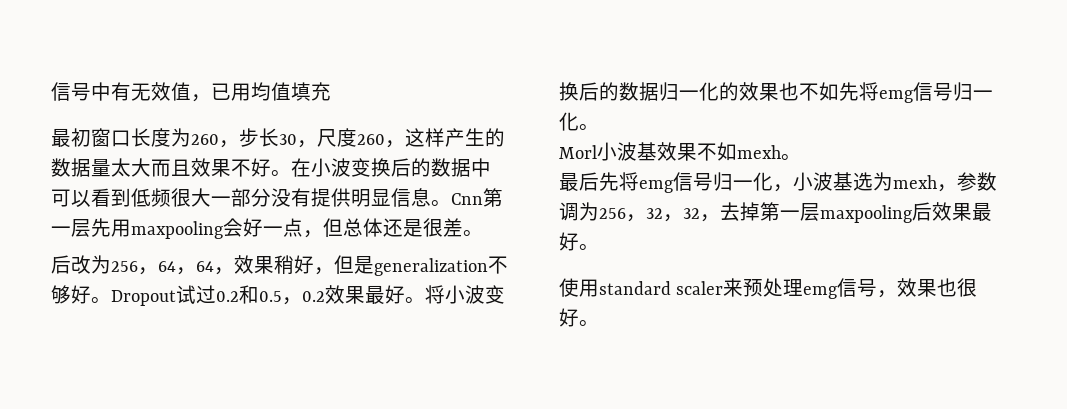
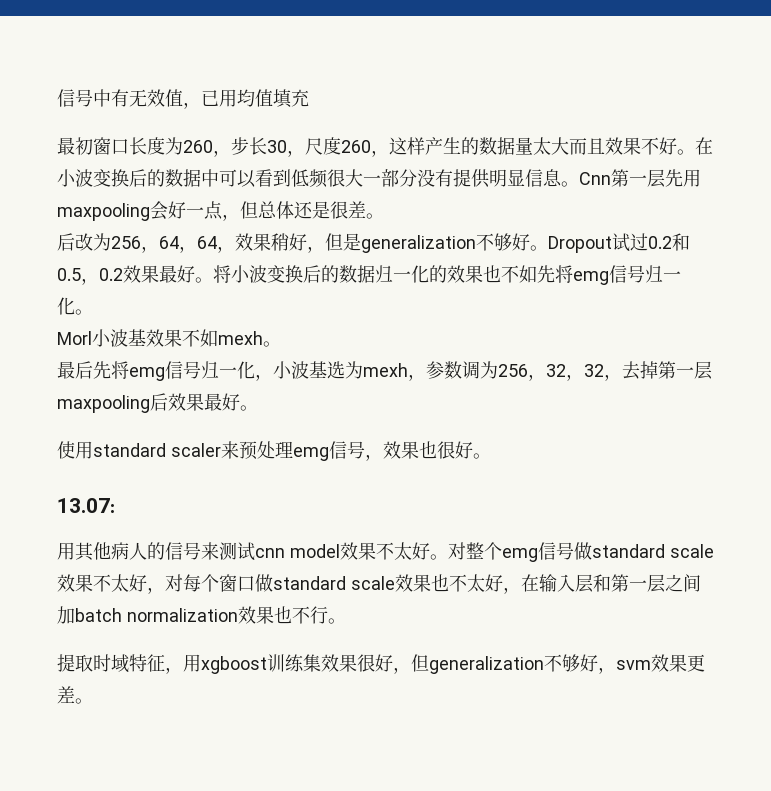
+ 13.07:
+ 用其他病人的信号来测试cnn model效果不太好。对整个emg信号做standard scale效果不太好，对每个窗口做standard scale效果也不太好，在输入层和第一层之间加batch normalization效果也不行。
+ 提取时域特征，用xgboost训练集效果很好，但generalization不够好，svm效果更差。

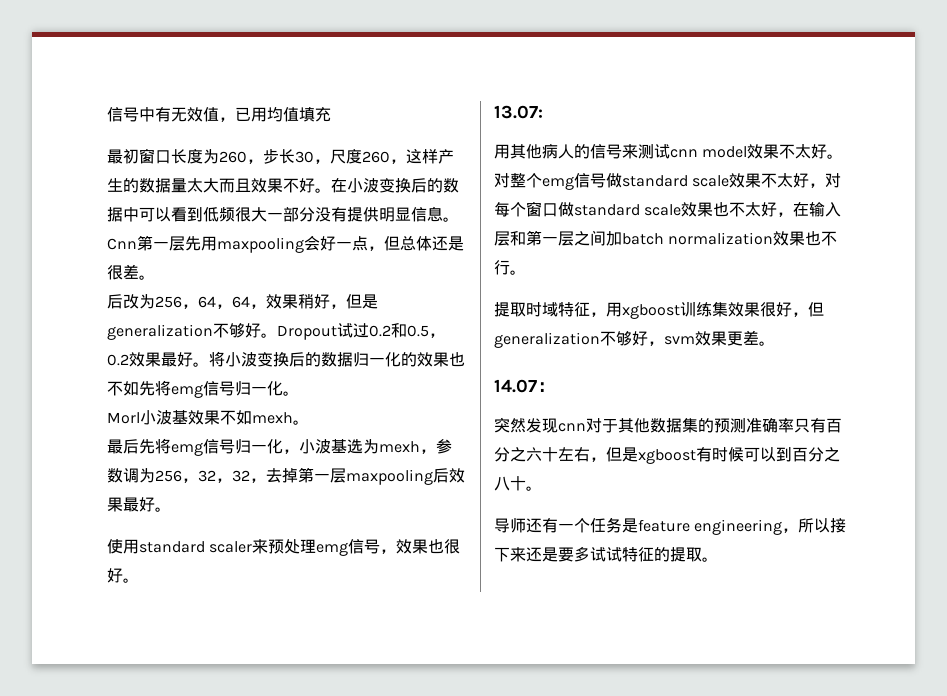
+ 14.07：
+ 突然发现cnn对于其他数据集的预测准确率只有百分之六十左右，但是xgboost有时候可以到百分之八十。
+ 导师还有一个任务是feature engineering，所以接下来还是要多试试特征的提取。

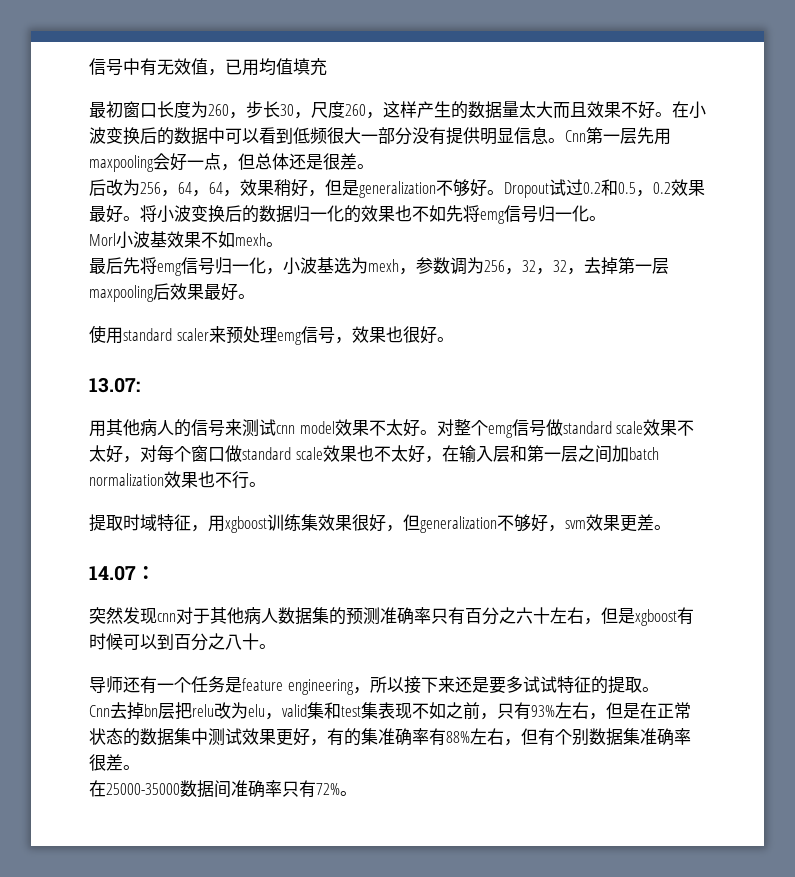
- 突然发现cnn对于其他数据集的预测准确率只有百分之六十左右，但是xgboost有时候可以到百分之八十。
+ 突然发现cnn对于其他病人数据集的预测准确率只有百分之六十左右，但是xgboost有时候可以到百分之八十。
+ Cnn去掉bn层把relu改为elu，valid集和test集表现不如之前，只有93%左右，但是在正常状态的数据集中测试效果更好，有的集准确率有88%左右，但有个别数据集准确率很差。
+ 在25000-35000数据间准确率只有72%。

